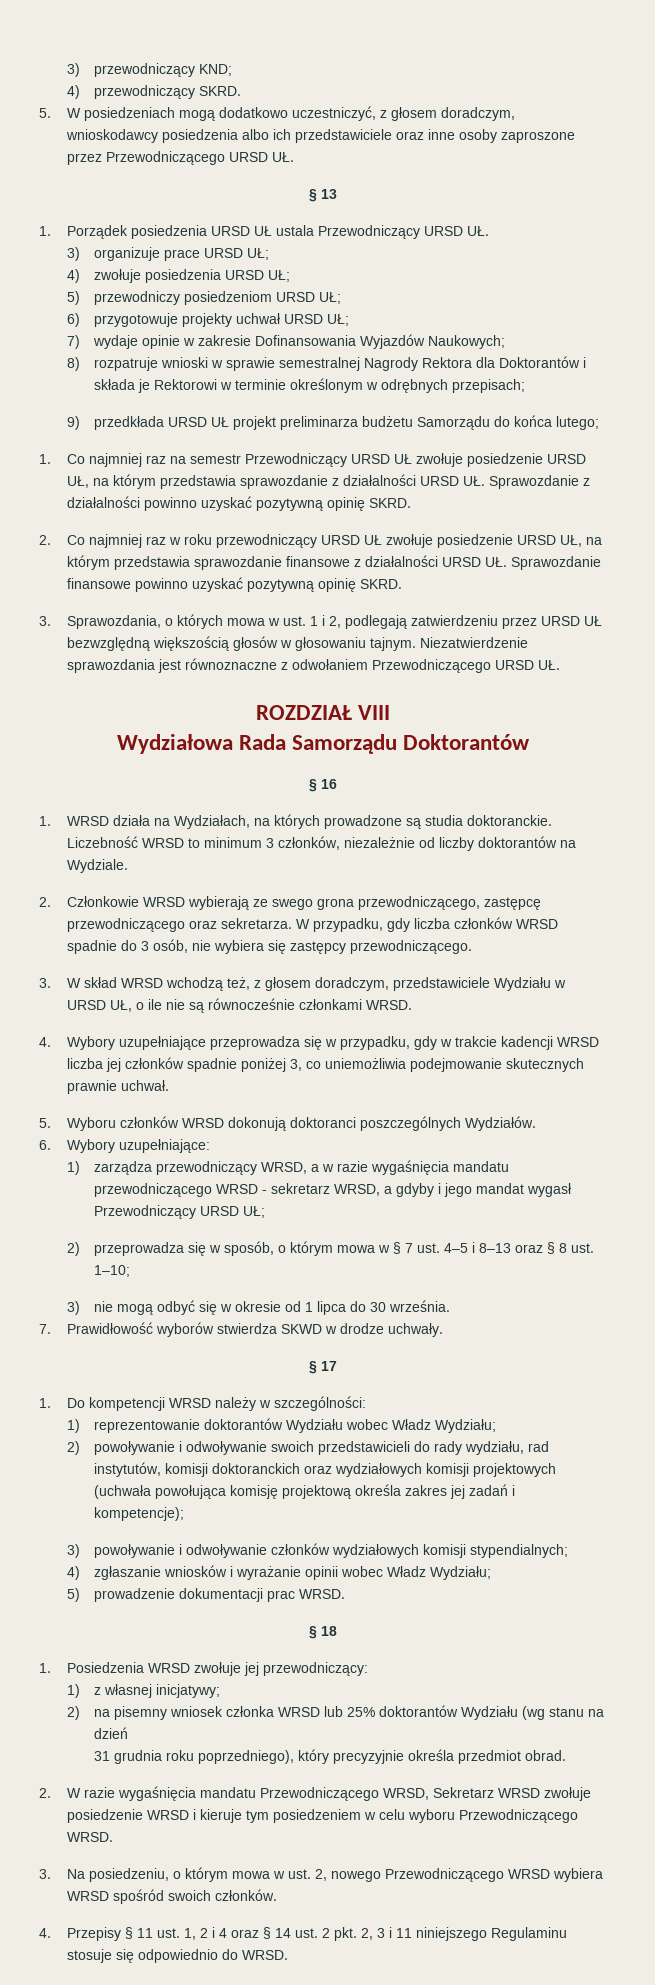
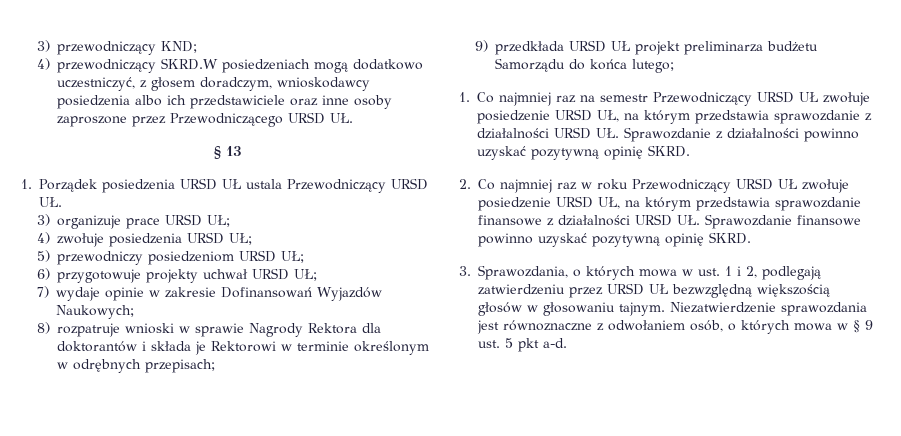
- 4) przewodniczący SKRD.
- 5. W posiedzeniach mogą dodatkowo uczestniczyć, z głosem doradczym, wnioskodawcy posiedzenia albo ich przedstawiciele oraz inne osoby zaproszone przez Przewodniczącego URSD UŁ.
+ 4) przewodniczący SKRD.W posiedzeniach mogą dodatkowo uczestniczyć, z głosem doradczym, wnioskodawcy posiedzenia albo ich przedstawiciele oraz inne osoby zaproszone przez Przewodniczącego URSD UŁ.
- 7) wydaje opinie w zakresie Dofinansowania Wyjazdów Naukowych;
+ 7) wydaje opinie w zakresie Dofinansowań Wyjazdów Naukowych;
- 8) rozpatruje wnioski w sprawie semestralnej Nagrody Rektora dla Doktorantów i składa je Rektorowi w terminie określonym w odrębnych przepisach;
+ 8) rozpatruje wnioski w sprawie Nagrody Rektora dla doktorantów i składa je Rektorowi w terminie określonym w odrębnych przepisach;
- 2. Co najmniej raz w roku przewodniczący URSD UŁ zwołuje posiedzenie URSD UŁ, na którym przedstawia sprawozdanie finansowe z działalności URSD UŁ. Sprawozdanie finansowe powinno uzyskać pozytywną opinię SKRD.
+ 2. Co najmniej raz w roku Przewodniczący URSD UŁ zwołuje posiedzenie URSD UŁ, na którym przedstawia sprawozdanie finansowe z działalności URSD UŁ. Sprawozdanie finansowe powinno uzyskać pozytywną opinię SKRD.
- Niezatwierdzenie sprawozdania jest równoznaczne z odwołaniem Przewodniczącego URSD UŁ.
- ROZDZIAŁ VIII
- Wydziałowa Rada Samorządu Doktorantów
- § 16
- 1. WRSD działa na Wydziałach, na których prowadzone są studia doktoranckie. Liczebność WRSD to minimum 3 członków, niezależnie od liczby doktorantów na Wydziale.
- 2. Członkowie WRSD wybierają ze swego grona przewodniczącego, zastępcę przewodniczącego oraz sekretarza. W przypadku, gdy liczba członków WRSD spadnie do 3 osób, nie wybiera się zastępcy przewodniczącego.
- 3. W skład WRSD wchodzą też, z głosem doradczym, przedstawiciele Wydziału w URSD UŁ, o ile nie są równocześnie członkami WRSD.
- 4. Wybory uzupełniające przeprowadza się w przypadku, gdy w trakcie kadencji WRSD liczba jej członków spadnie poniżej 3, co uniemożliwia podejmowanie skutecznych prawnie uchwał.
- 5. Wyboru członków WRSD dokonują doktoranci poszczególnych Wydziałów.
- 6. Wybory uzupełniające:
- 1) zarządza przewodniczący WRSD, a w razie wygaśnięcia mandatu przewodniczącego WRSD - sekretarz WRSD, a gdyby i jego mandat wygasł Przewodniczący URSD UŁ;
- 2) przeprowadza się w sposób, o którym mowa w § 7 ust. 4–5 i 8–13 oraz § 8 ust. 1–10;
- 3) nie mogą odbyć się w okresie od 1 lipca do 30 września.
- 7. Prawidłowość wyborów stwierdza SKWD w drodze uchwały.
- § 17
- 1. Do kompetencji WRSD należy w szczególności:
- 1) reprezentowanie doktorantów Wydziału wobec Władz Wydziału;
- 2) powoływanie i odwoływanie swoich przedstawicieli do rady wydziału, rad instytutów, komisji doktoranckich oraz wydziałowych komisji projektowych (uchwała powołująca komisję projektową określa zakres jej zadań i kompetencje);
- 3) powoływanie i odwoływanie członków wydziałowych komisji stypendialnych;
- 4) zgłaszanie wniosków i wyrażanie opinii wobec Władz Wydziału;
- 5) prowadzenie dokumentacji prac WRSD.
- § 18
- 1. Posiedzenia WRSD zwołuje jej przewodniczący:
- 1) z własnej inicjatywy;
- 2) na pisemny wniosek członka WRSD lub 25% doktorantów Wydziału (wg stanu na dzień
- 31 grudnia roku poprzedniego), który precyzyjnie określa przedmiot obrad.
- 2. W razie wygaśnięcia mandatu Przewodniczącego WRSD, Sekretarz WRSD zwołuje posiedzenie WRSD i kieruje tym posiedzeniem w celu wyboru Przewodniczącego WRSD.
- 3. Na posiedzeniu, o którym mowa w ust. 2, nowego Przewodniczącego WRSD wybiera WRSD spośród swoich członków.
- 4. Przepisy § 11 ust. 1, 2 i 4 oraz § 14 ust. 2 pkt. 2, 3 i 11 niniejszego Regulaminu stosuje się odpowiednio do WRSD.
+ Niezatwierdzenie sprawozdania jest równoznaczne z odwołaniem osób, o których mowa w § 9 ust. 5 pkt a-d.

